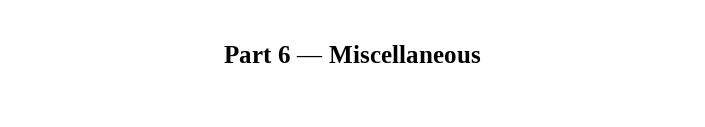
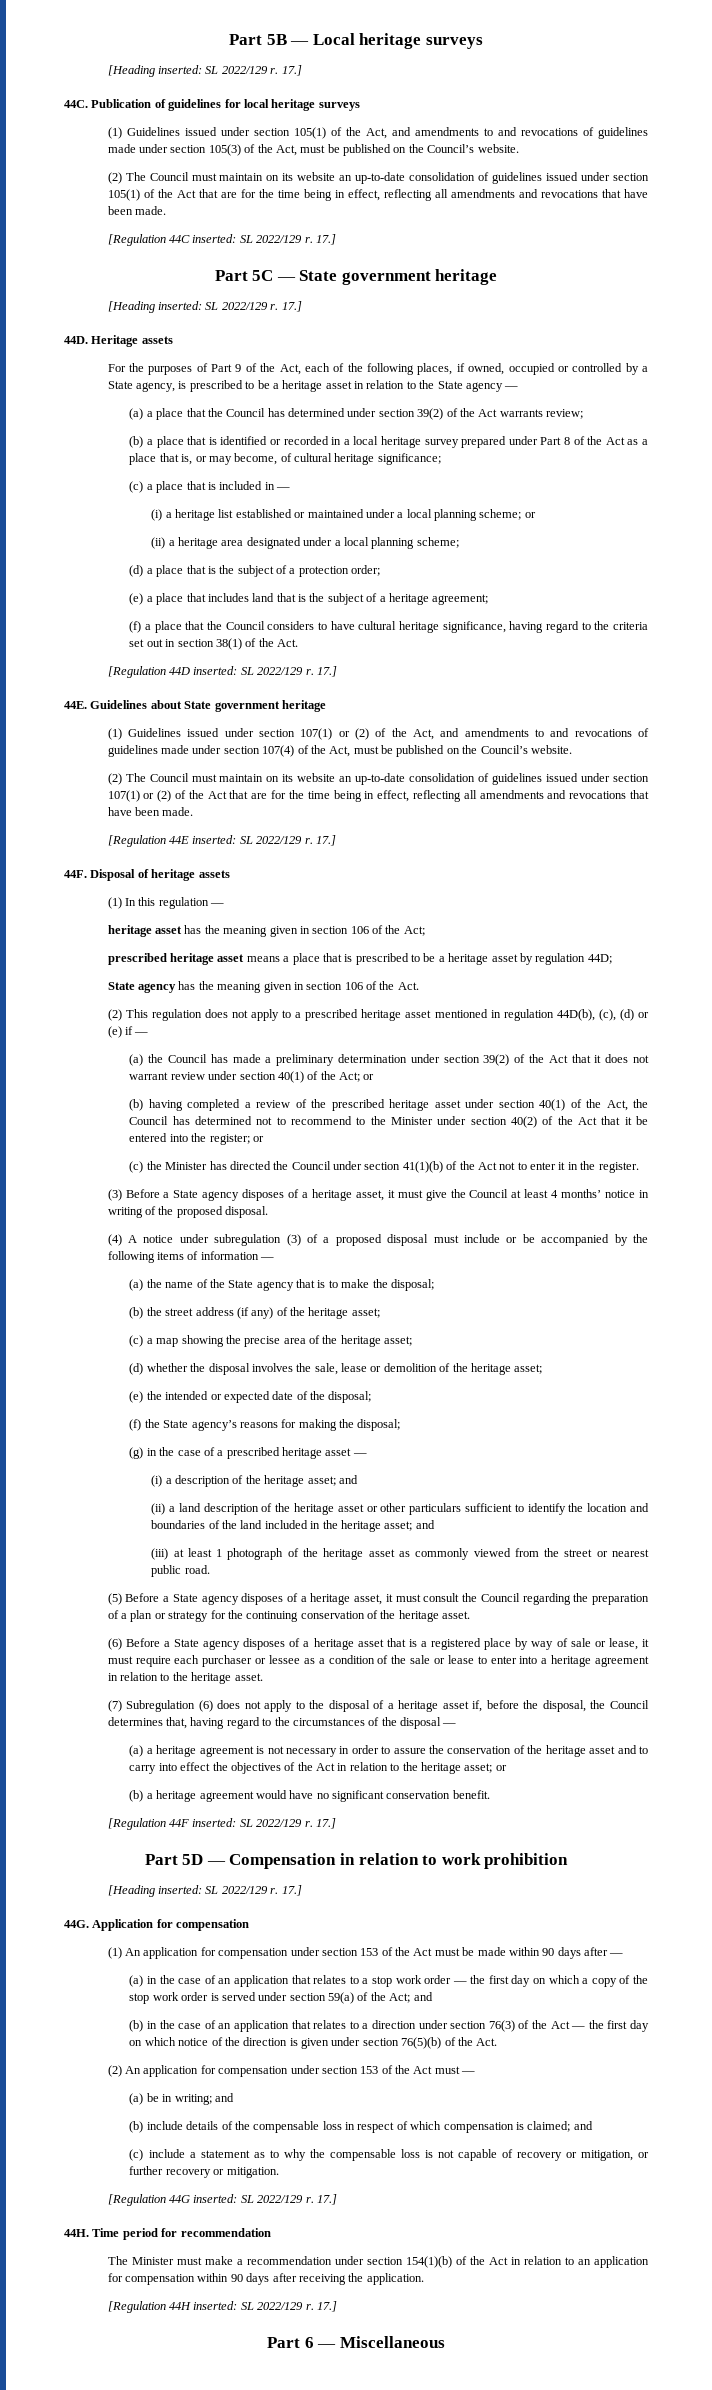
+ Part 5B — Local heritage surveys
+ [Heading inserted: SL 2022/129 r. 17.]
+ 44C. Publication of guidelines for local heritage surveys
+ (1) Guidelines issued under section 105(1) of the Act, and amendments to and revocations of guidelines made under section 105(3) of the Act, must be published on the Council’s website.
+ (2) The Council must maintain on its website an up-to-date consolidation of guidelines issued under section 105(1) of the Act that are for the time being in effect, reflecting all amendments and revocations that have been made.
+ [Regulation 44C inserted: SL 2022/129 r. 17.]
+ Part 5C — State government heritage
+ [Heading inserted: SL 2022/129 r. 17.]
+ 44D. Heritage assets
+ For the purposes of Part 9 of the Act, each of the following places, if owned, occupied or controlled by a State agency, is prescribed to be a heritage asset in relation to the State agency —
+ (a) a place that the Council has determined under section 39(2) of the Act warrants review;
+ (b) a place that is identified or recorded in a local heritage survey prepared under Part 8 of the Act as a place that is, or may become, of cultural heritage significance;
+ (c) a place that is included in —
+ (i) a heritage list established or maintained under a local planning scheme; or
+ (ii) a heritage area designated under a local planning scheme;
+ (d) a place that is the subject of a protection order;
+ (e) a place that includes land that is the subject of a heritage agreement;
+ (f) a place that the Council considers to have cultural heritage significance, having regard to the criteria set out in section 38(1) of the Act.
+ [Regulation 44D inserted: SL 2022/129 r. 17.]
+ 44E. Guidelines about State government heritage
+ (1) Guidelines issued under section 107(1) or (2) of the Act, and amendments to and revocations of guidelines made under section 107(4) of the Act, must be published on the Council’s website.
+ (2) The Council must maintain on its website an up-to-date consolidation of guidelines issued under section 107(1) or (2) of the Act that are for the time being in effect, reflecting all amendments and revocations that have been made.
+ [Regulation 44E inserted: SL 2022/129 r. 17.]
+ 44F. Disposal of heritage assets
+ (1) In this regulation —
+ heritage asset has the meaning given in section 106 of the Act;
+ prescribed heritage asset means a place that is prescribed to be a heritage asset by regulation 44D;
+ State agency has the meaning given in section 106 of the Act.
+ (2) This regulation does not apply to a prescribed heritage asset mentioned in regulation 44D(b), (c), (d) or (e) if —
+ (a) the Council has made a preliminary determination under section 39(2) of the Act that it does not warrant review under section 40(1) of the Act; or
+ (b) having completed a review of the prescribed heritage asset under section 40(1) of the Act, the Council has determined not to recommend to the Minister under section 40(2) of the Act that it be entered into the register; or
+ (c) the Minister has directed the Council under section 41(1)(b) of the Act not to enter it in the register.
+ (3) Before a State agency disposes of a heritage asset, it must give the Council at least 4 months’ notice in writing of the proposed disposal.
+ (4) A notice under subregulation (3) of a proposed disposal must include or be accompanied by the following items of information —
+ (a) the name of the State agency that is to make the disposal;
+ (b) the street address (if any) of the heritage asset;
+ (c) a map showing the precise area of the heritage asset;
+ (d) whether the disposal involves the sale, lease or demolition of the heritage asset;
+ (e) the intended or expected date of the disposal;
+ (f) the State agency’s reasons for making the disposal;
+ (g) in the case of a prescribed heritage asset —
+ (i) a description of the heritage asset; and
+ (ii) a land description of the heritage asset or other particulars sufficient to identify the location and boundaries of the land included in the heritage asset; and
+ (iii) at least 1 photograph of the heritage asset as commonly viewed from the street or nearest public road.
+ (5) Before a State agency disposes of a heritage asset, it must consult the Council regarding the preparation of a plan or strategy for the continuing conservation of the heritage asset.
+ (6) Before a State agency disposes of a heritage asset that is a registered place by way of sale or lease, it must require each purchaser or lessee as a condition of the sale or lease to enter into a heritage agreement in relation to the heritage asset.
+ (7) Subregulation (6) does not apply to the disposal of a heritage asset if, before the disposal, the Council determines that, having regard to the circumstances of the disposal —
+ (a) a heritage agreement is not necessary in order to assure the conservation of the heritage asset and to carry into effect the objectives of the Act in relation to the heritage asset; or
+ (b) a heritage agreement would have no significant conservation benefit.
+ [Regulation 44F inserted: SL 2022/129 r. 17.]
+ Part 5D — Compensation in relation to work prohibition
+ [Heading inserted: SL 2022/129 r. 17.]
+ 44G. Application for compensation
+ (1) An application for compensation under section 153 of the Act must be made within 90 days after —
+ (a) in the case of an application that relates to a stop work order — the first day on which a copy of the stop work order is served under section 59(a) of the Act; and
+ (b) in the case of an application that relates to a direction under section 76(3) of the Act — the first day on which notice of the direction is given under section 76(5)(b) of the Act.
+ (2) An application for compensation under section 153 of the Act must —
+ (a) be in writing; and
+ (b) include details of the compensable loss in respect of which compensation is claimed; and
+ (c) include a statement as to why the compensable loss is not capable of recovery or mitigation, or further recovery or mitigation.
+ [Regulation 44G inserted: SL 2022/129 r. 17.]
+ 44H. Time period for recommendation
+ The Minister must make a recommendation under section 154(1)(b) of the Act in relation to an application for compensation within 90 days after receiving the application.
+ [Regulation 44H inserted: SL 2022/129 r. 17.]

